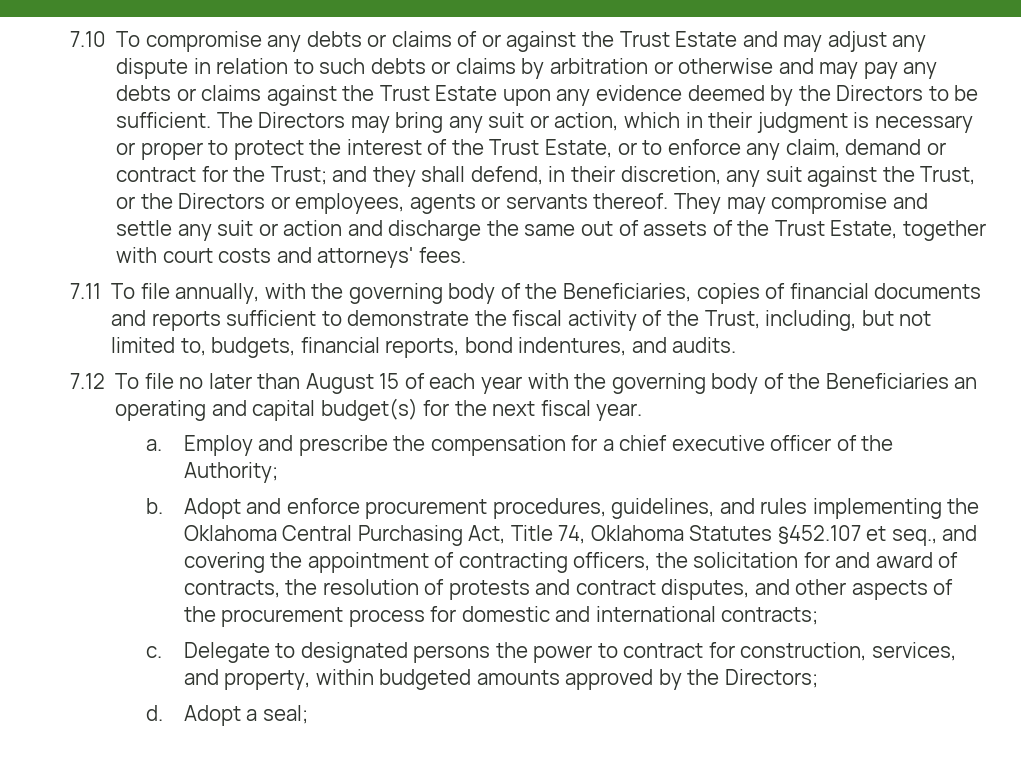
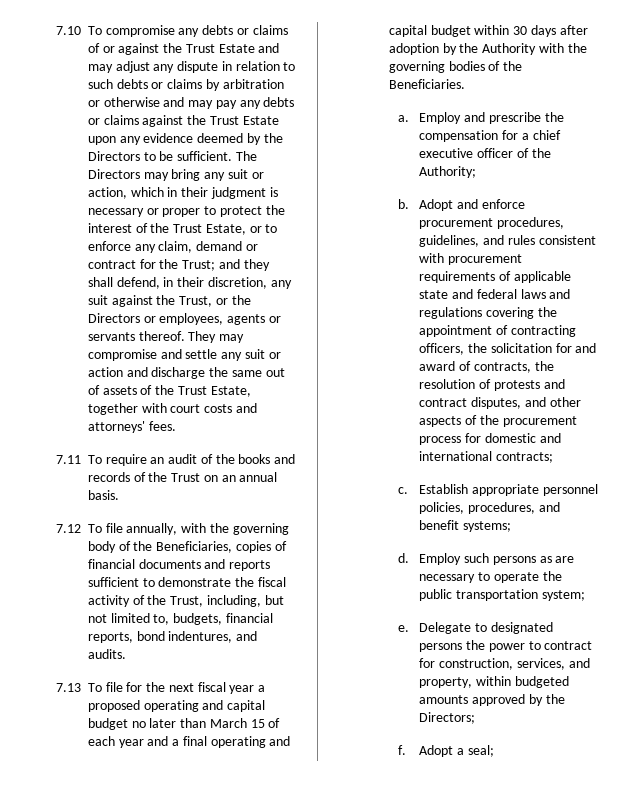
- 7.11 To file annually, with the governing body of the Beneficiaries, copies of financial documents and reports sufficient to demonstrate the fiscal activity of the Trust, including, but not limited to, budgets, financial reports, bond indentures, and audits.
+ 7.11 To require an audit of the books and records of the Trust on an annual basis.
+ 7.12 To file annually, with the governing body of the Beneficiaries, copies of financial documents and reports sufficient to demonstrate the fiscal activity of the Trust, including, but not limited to, budgets, financial reports, bond indentures, and audits.
- 7.12 To file no later than August 15 of each year with the governing body of the Beneficiaries an operating and capital budget(s) for the next fiscal year.
+ 7.13 To file for the next fiscal year a proposed operating and capital budget no later than March 15 of each year and a final operating and capital budget within 30 days after adoption by the Authority with the governing bodies of the Beneficiaries.
- Adopt and enforce procurement procedures, guidelines, and rules implementing the Oklahoma Central Purchasing Act, Title 74, Oklahoma Statutes §452.107 et seq., and covering the appointment of contracting officers, the solicitation for and award of contracts, the resolution of protests and contract disputes, and other aspects of the procurement process for domestic and international contracts;
+ Adopt and enforce procurement procedures, guidelines, and rules consistent with procurement requirements of applicable state and federal laws and regulations covering the appointment of contracting officers, the solicitation for and award of contracts, the resolution of protests and contract disputes, and other aspects of the procurement process for domestic and international contracts;
+ Establish appropriate personnel policies, procedures, and benefit systems;
+ d. Employ such persons as are necessary to operate the public transportation system;
+ e.
- d.
+ f.

